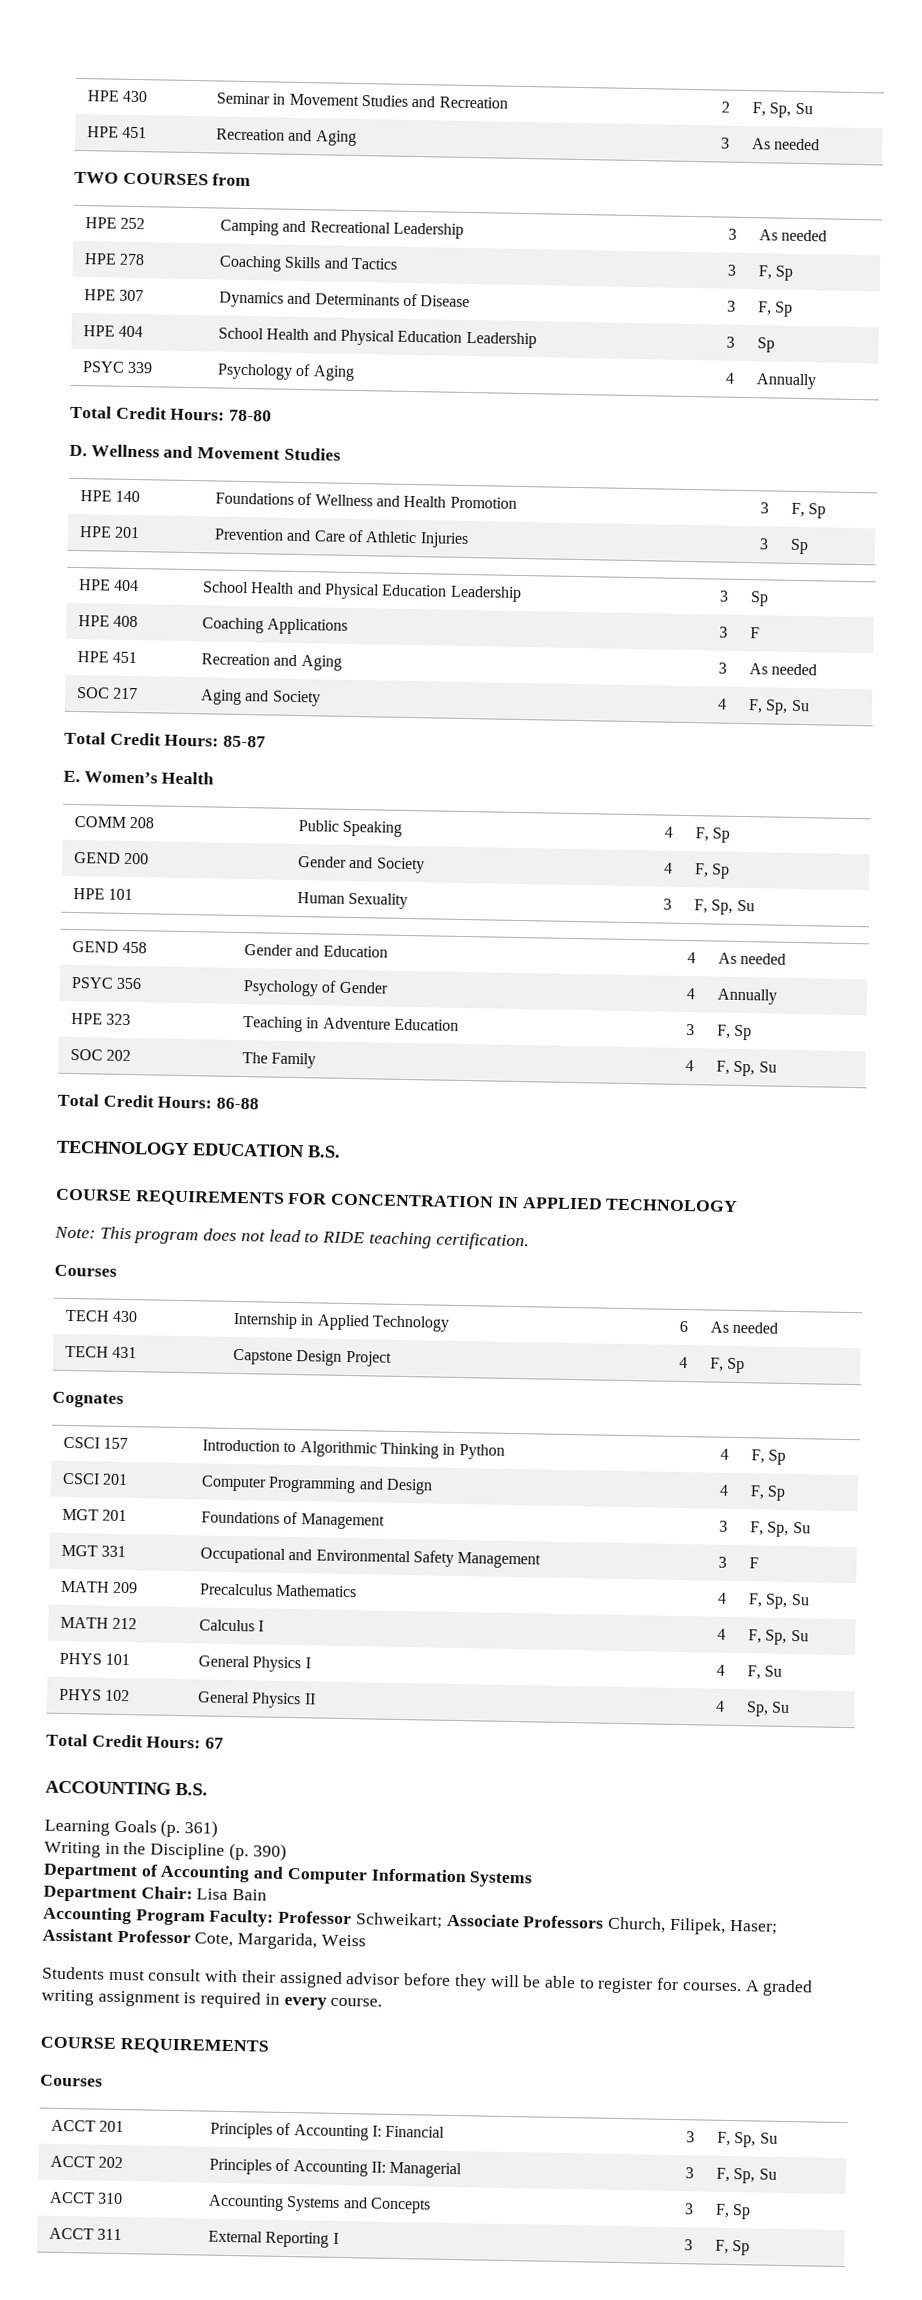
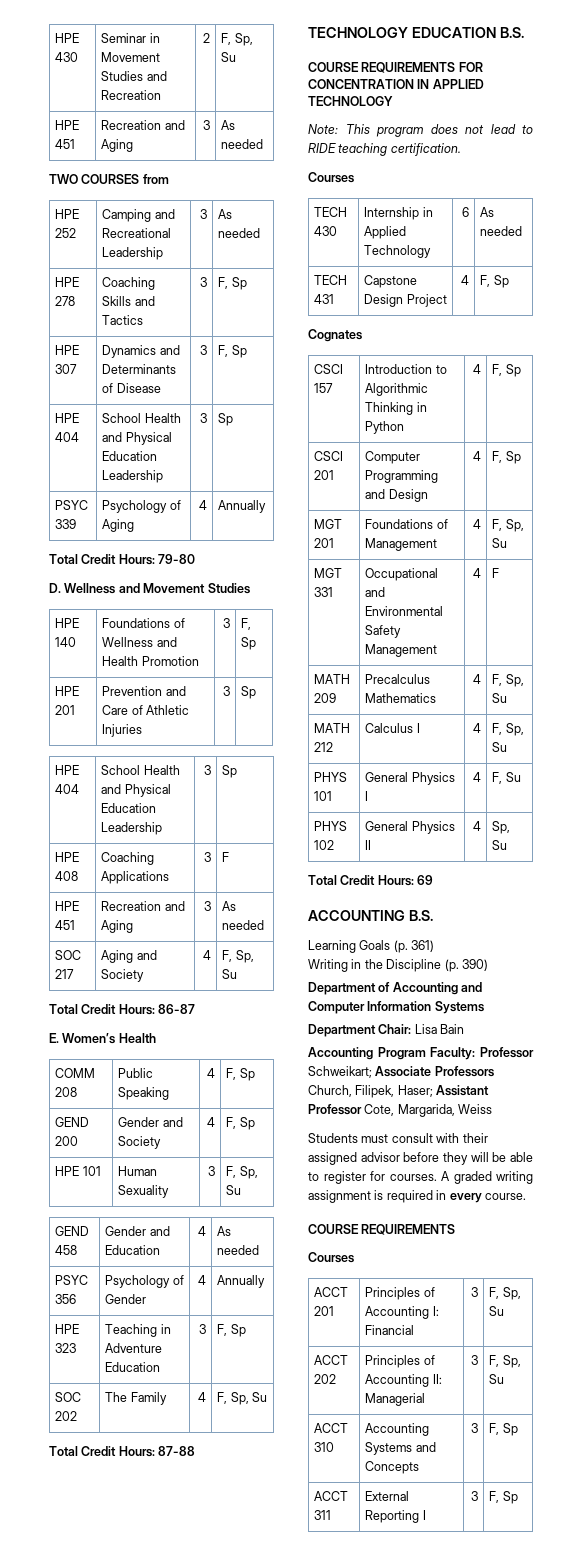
- Total Credit Hours: 78-80
+ Total Credit Hours: 79-80
- Total Credit Hours: 85-87
+ Total Credit Hours: 86-87
- Total Credit Hours: 86-88
+ Total Credit Hours: 87-88
- MGT 201 | Foundations of Management | 3 | F, Sp, Su
+ MGT 201 | Foundations of Management | 4 | F, Sp, Su
- MGT 331 | Occupational and Environmental Safety Management | 3 | F
+ MGT 331 | Occupational and Environmental Safety Management | 4 | F
- Total Credit Hours: 67
+ Total Credit Hours: 69

